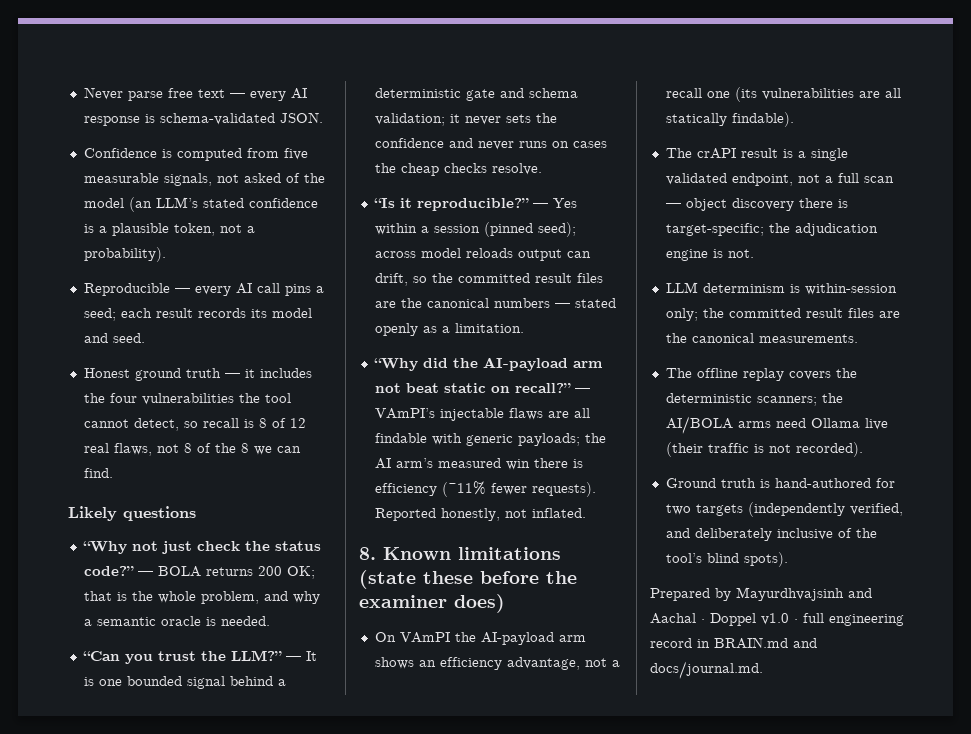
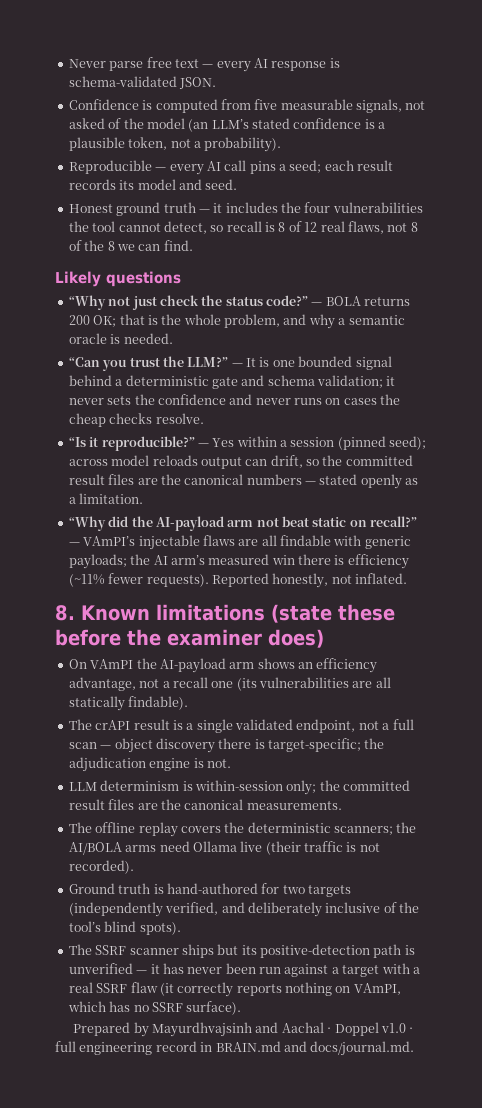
+ The SSRF scanner ships but its positive-detection path is unverified — it has never been run against a target with a real SSRF flaw (it correctly reports nothing on VAmPI, which has no SSRF surface).

